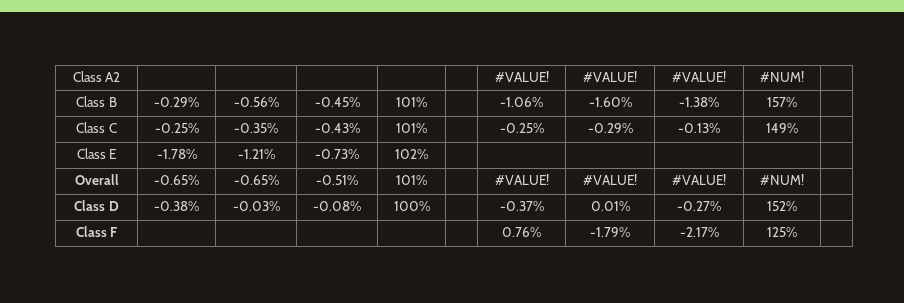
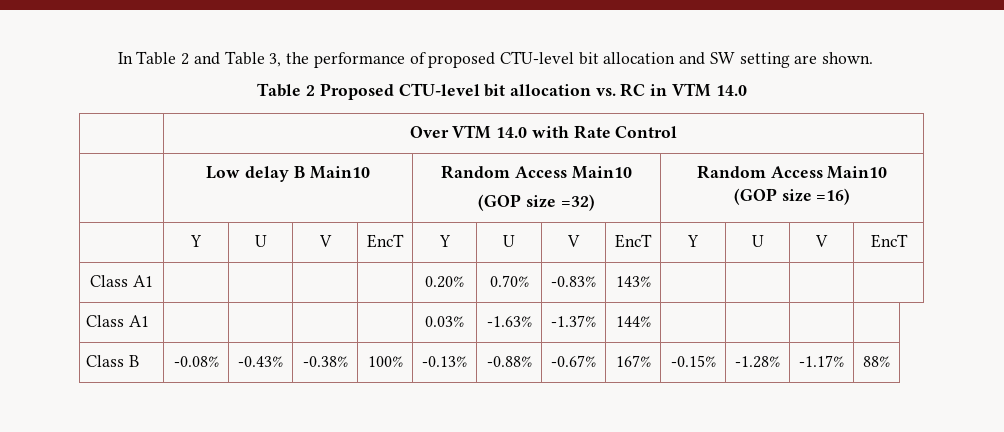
- Class A2 | | | | | | #VALUE! | #VALUE! | #VALUE! | #NUM! |
- Class B | -0.29% | -0.56% | -0.45% | 101% | | -1.06% | -1.60% | -1.38% | 157% |
- Class C | -0.25% | -0.35% | -0.43% | 101% | | -0.25% | -0.29% | -0.13% | 149% |
- Class E | -1.78% | -1.21% | -0.73% | 102% | | | | | |
- Overall | -0.65% | -0.65% | -0.51% | 101% | | #VALUE! | #VALUE! | #VALUE! | #NUM! |
- Class D | -0.38% | -0.03% | -0.08% | 100% | | -0.37% | 0.01% | -0.27% | 152% |
- Class F | | | | | | 0.76% | -1.79% | -2.17% | 125% |
+ In Table 2 and Table 3, the performance of proposed CTU-level bit allocation and SW setting are shown.
+ Table 2 Proposed CTU-level bit allocation vs. RC in VTM 14.0
+ | Over VTM 14.0 with Rate Control
+ | Low delay B Main10 | Random Access Main10
+ (GOP size =32) | Random Access Main10
+ (GOP size =16)
+ | Y | U | V | EncT | Y | U | V | EncT | Y | U | V | EncT
+ Class A1 | | | | | 0.20% | 0.70% | -0.83% | 143% | | | |
+ Class A1 | | | | | 0.03% | -1.63% | -1.37% | 144% | | | |
+ Class B | -0.08% | -0.43% | -0.38% | 100% | -0.13% | -0.88% | -0.67% | 167% | -0.15% | -1.28% | -1.17% | 88%

